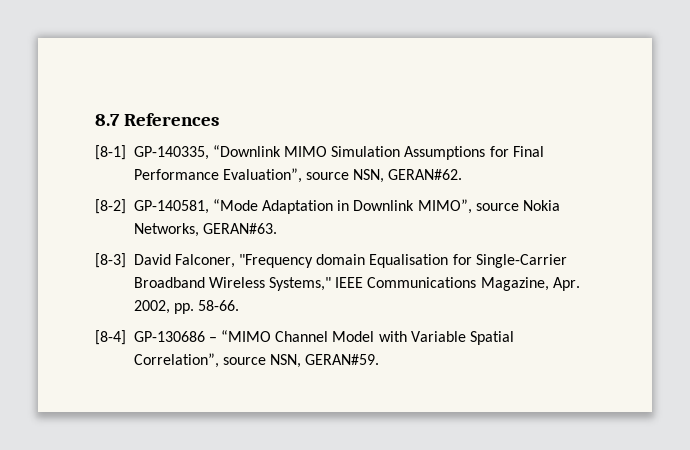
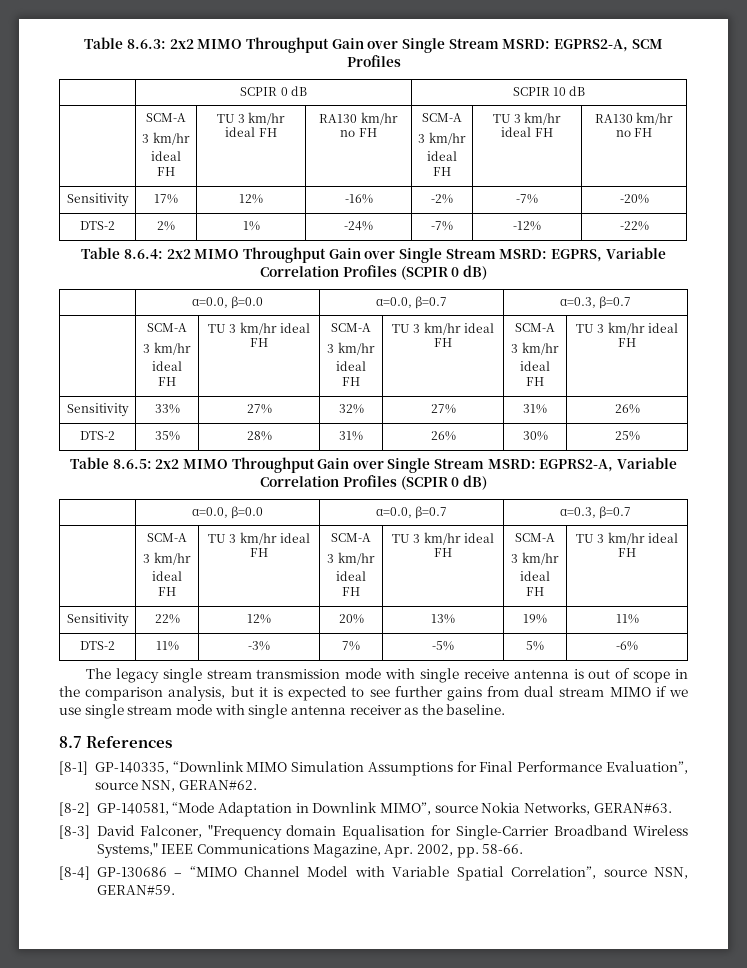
+ Table 8.6.3: 2x2 MIMO Throughput Gain over Single Stream MSRD: EGPRS2-A, SCM Profiles
+ | SCPIR 0 dB | SCPIR 10 dB
+ | SCM-A
+ 3 km/hr
+ ideal FH | TU 3 km/hr ideal FH | RA130 km/hr no FH | SCM-A
+ 3 km/hr
+ ideal FH | TU 3 km/hr ideal FH | RA130 km/hr no FH
+ Sensitivity | 17% | 12% | -16% | -2% | -7% | -20%
+ DTS-2 | 2% | 1% | -24% | -7% | -12% | -22%
+ Table 8.6.4: 2x2 MIMO Throughput Gain over Single Stream MSRD: EGPRS, Variable Correlation Profiles (SCPIR 0 dB)
+ | α=0.0, β=0.0 | α=0.0, β=0.7 | α=0.3, β=0.7
+ | SCM-A
+ 3 km/hr
+ ideal FH | TU 3 km/hr ideal FH | SCM-A
+ 3 km/hr
+ ideal FH | TU 3 km/hr ideal FH | SCM-A
+ 3 km/hr
+ ideal FH | TU 3 km/hr ideal FH
+ Sensitivity | 33% | 27% | 32% | 27% | 31% | 26%
+ DTS-2 | 35% | 28% | 31% | 26% | 30% | 25%
+ Table 8.6.5: 2x2 MIMO Throughput Gain over Single Stream MSRD: EGPRS2-A, Variable Correlation Profiles (SCPIR 0 dB)
+ | α=0.0, β=0.0 | α=0.0, β=0.7 | α=0.3, β=0.7
+ | SCM-A
+ 3 km/hr
+ ideal FH | TU 3 km/hr ideal FH | SCM-A
+ 3 km/hr
+ ideal FH | TU 3 km/hr ideal FH | SCM-A
+ 3 km/hr
+ ideal FH | TU 3 km/hr ideal FH
+ Sensitivity | 22% | 12% | 20% | 13% | 19% | 11%
+ DTS-2 | 11% | -3% | 7% | -5% | 5% | -6%
+ The legacy single stream transmission mode with single receive antenna is out of scope in the comparison analysis, but it is expected to see further gains from dual stream MIMO if we use single stream mode with single antenna receiver as the baseline.

